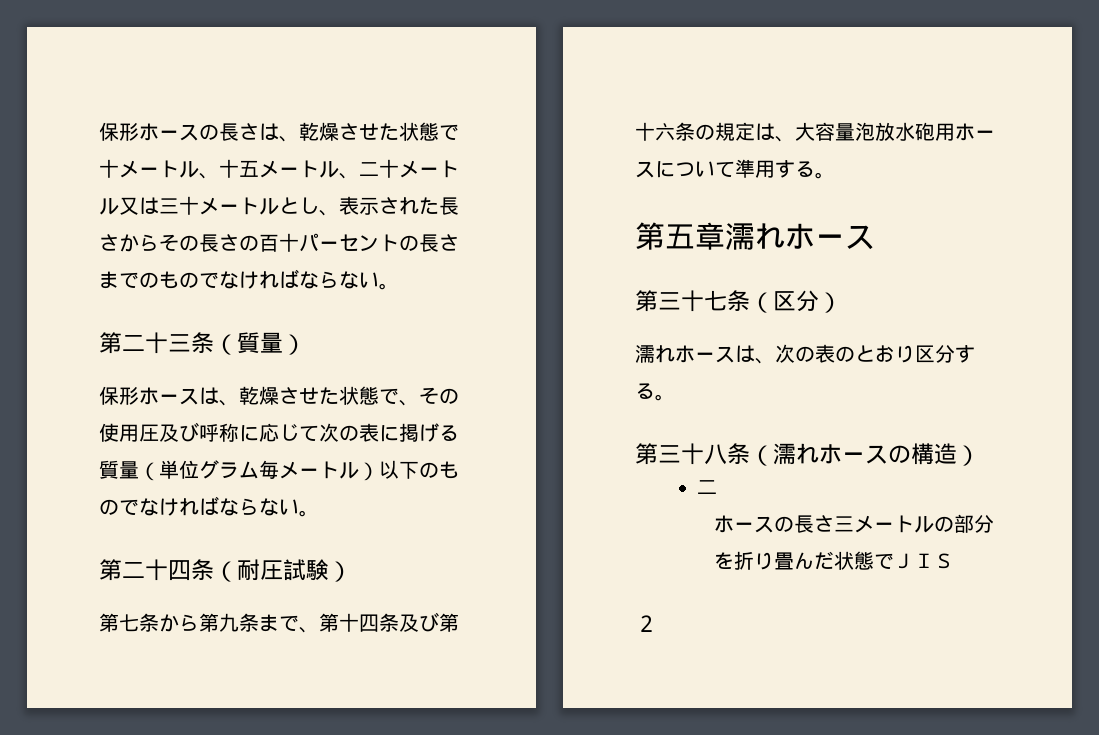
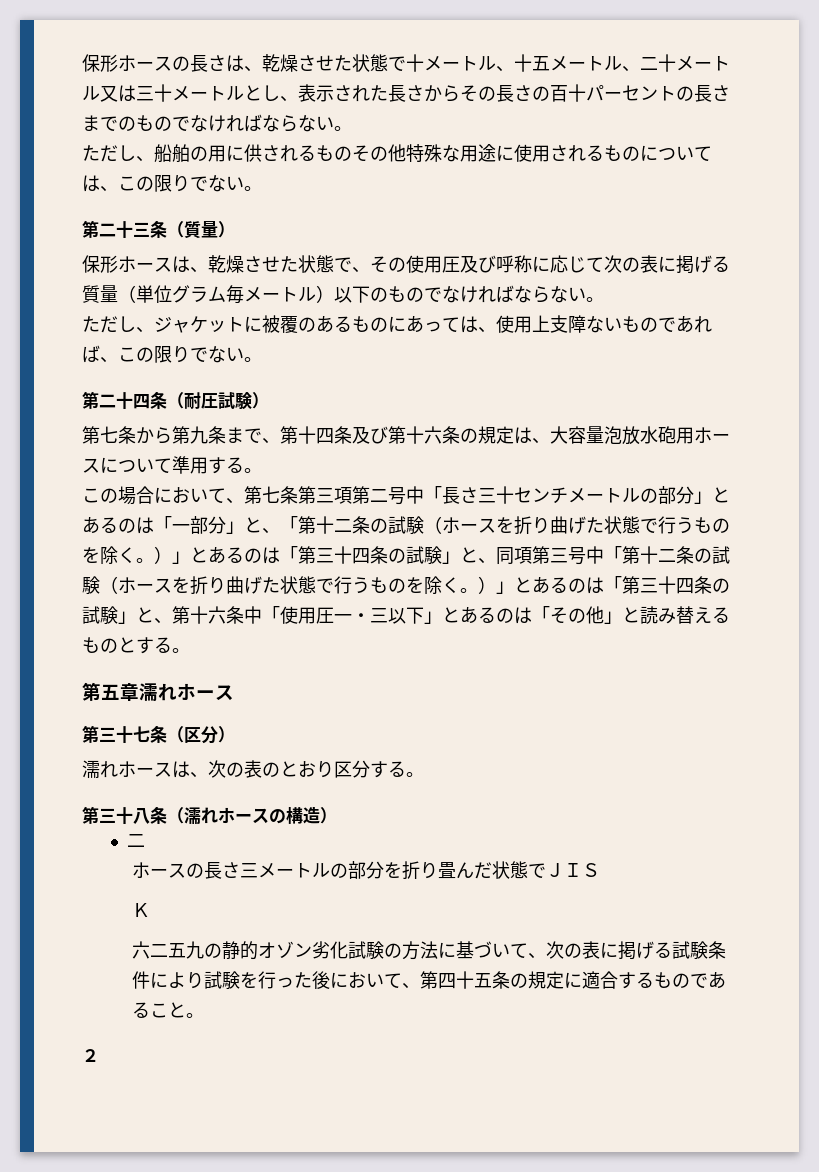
+ ただし、船舶の用に供されるものその他特殊な用途に使用されるものについては、この限りでない。
+ ただし、ジャケットに被覆のあるものにあっては、使用上支障ないものであれば、この限りでない。
+ この場合において、第七条第三項第二号中「長さ三十センチメートルの部分」とあるのは「一部分」と、「第十二条の試験（ホースを折り曲げた状態で行うものを除く。）」とあるのは「第三十四条の試験」と、同項第三号中「第十二条の試験（ホースを折り曲げた状態で行うものを除く。）」とあるのは「第三十四条の試験」と、第十六条中「使用圧一・三以下」とあるのは「その他」と読み替えるものとする。
+ Ｋ
+ 六二五九の静的オゾン劣化試験の方法に基づいて、次の表に掲げる試験条件により試験を行った後において、第四十五条の規定に適合するものであること。

